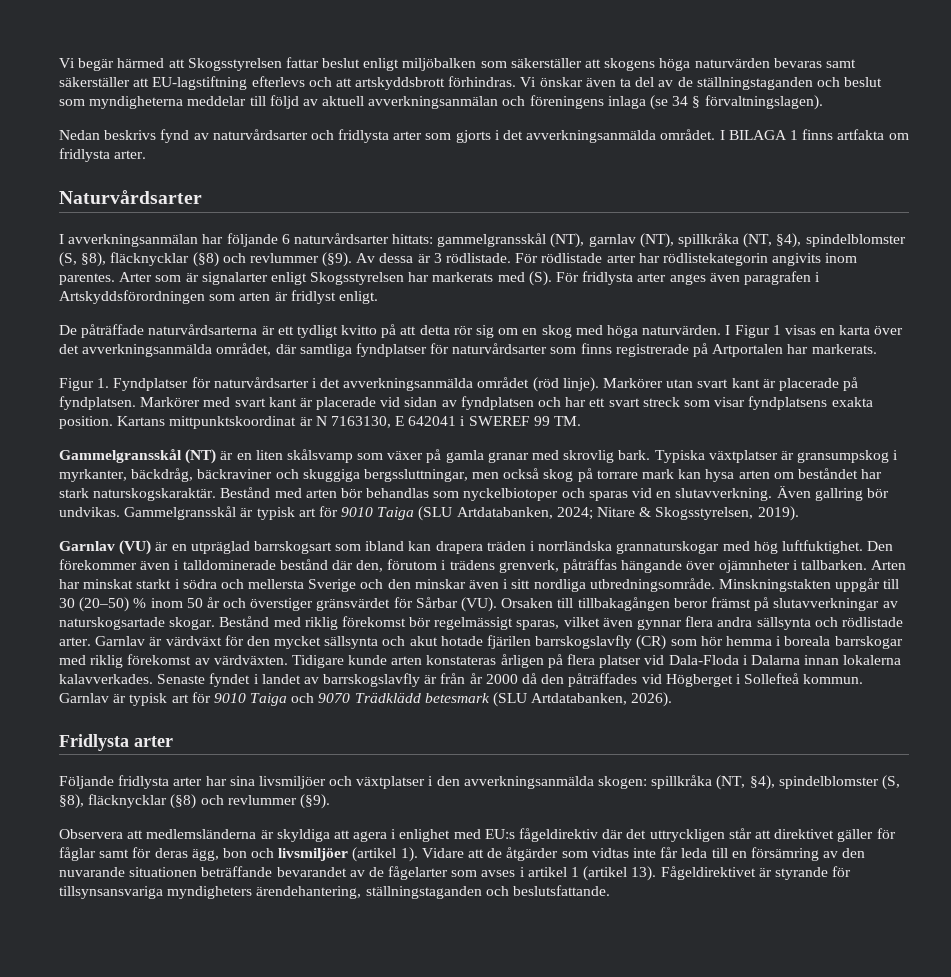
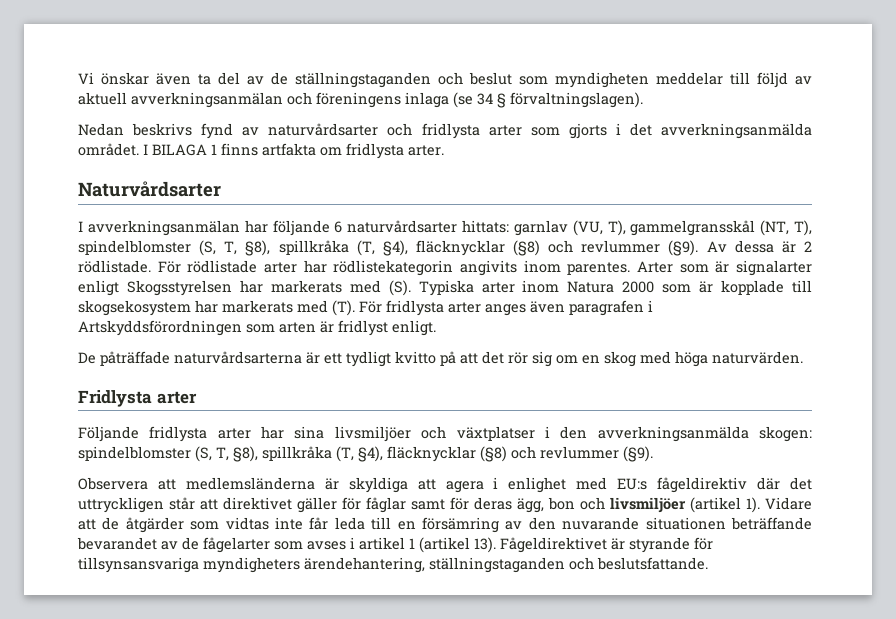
- Vi begär härmed att Skogsstyrelsen fattar beslut enligt miljöbalken som säkerställer att skogens höga naturvärden bevaras samt säkerställer att EU-lagstiftning efterlevs och att artskyddsbrott förhindras. Vi önskar även ta del av de ställningstaganden och beslut som myndigheterna meddelar till följd av aktuell avverkningsanmälan och föreningens inlaga (se 34 § förvaltningslagen).
+ Vi önskar även ta del av de ställningstaganden och beslut som myndigheten meddelar till följd av aktuell avverkningsanmälan och föreningens inlaga (se 34 § förvaltningslagen).
- I avverkningsanmälan har följande 6 naturvårdsarter hittats: gammelgransskål (NT), garnlav (NT), spillkråka (NT, §4), spindelblomster (S, §8), fläcknycklar (§8) och revlummer (§9).
+ I avverkningsanmälan har följande 6 naturvårdsarter hittats: garnlav (VU, T), gammelgransskål (NT, T), spindelblomster (S, T, §8), spillkråka (T, §4), fläcknycklar (§8) och revlummer (§9).
- Av dessa är 3 rödlistade.
+ Av dessa är 2 rödlistade.
- Arter som är signalarter enligt Skogsstyrelsen har markerats med (S). För fridlysta arter anges även paragrafen i Artskyddsförordningen som arten är fridlyst enligt.
+ Arter som är signalarter enligt Skogsstyrelsen har markerats med (S). Typiska arter inom Natura 2000 som är kopplade till skogsekosystem har markerats med (T). För fridlysta arter anges även paragrafen i Artskyddsförordningen som arten är fridlyst enligt.
- De påträffade naturvårdsarterna är ett tydligt kvitto på att detta rör sig om en skog med höga naturvärden. I Figur 1 visas en karta över det avverkningsanmälda området, där samtliga fyndplatser för naturvårdsarter som finns registrerade på Artportalen har markerats.
- Figur 1. Fyndplatser för naturvårdsarter i det avverkningsanmälda området (röd linje). Markörer utan svart kant är placerade på fyndplatsen. Markörer med svart kant är placerade vid sidan av fyndplatsen och har ett svart streck som visar fyndplatsens exakta position. Kartans mittpunktskoordinat är N 7163130, E 642041 i SWEREF 99 TM.
- Gammelgransskål (NT) är en liten skålsvamp som växer på gamla granar med skrovlig bark. Typiska växtplatser är gransumpskog i myrkanter, bäckdråg, bäckraviner och skuggiga bergssluttningar, men också skog på torrare mark kan hysa arten om beståndet har stark naturskogskaraktär. Bestånd med arten bör behandlas som nyckelbiotoper och sparas vid en slutavverkning. Även gallring bör undvikas. Gammelgransskål är typisk art för 9010 Taiga (SLU Artdatabanken, 2024; Nitare & Skogsstyrelsen, 2019).
- Garnlav (VU) är en utpräglad barrskogsart som ibland kan drapera träden i norrländska grannaturskogar med hög luftfuktighet. Den förekommer även i talldominerade bestånd där den, förutom i trädens grenverk, påträffas hängande över ojämnheter i tallbarken. Arten har minskat starkt i södra och mellersta Sverige och den minskar även i sitt nordliga utbredningsområde. Minskningstakten uppgår till 30 (20–50) % inom 50 år och överstiger gränsvärdet för Sårbar (VU). Orsaken till tillbakagången beror främst på slutavverkningar av naturskogsartade skogar. Bestånd med riklig förekomst bör regelmässigt sparas, vilket även gynnar flera andra sällsynta och rödlistade arter. Garnlav är värdväxt för den mycket sällsynta och akut hotade fjärilen barrskogslavfly (CR) som hör hemma i boreala barrskogar med riklig förekomst av värdväxten. Tidigare kunde arten konstateras årligen på flera platser vid Dala-Floda i Dalarna innan lokalerna kalavverkades. Senaste fyndet i landet av barrskogslavfly är från år 2000 då den påträffades vid Högberget i Sollefteå kommun. Garnlav är typisk art för 9010 Taiga och 9070 Trädklädd betesmark (SLU Artdatabanken, 2026).
+ De påträffade naturvårdsarterna är ett tydligt kvitto på att det rör sig om en skog med höga naturvärden.
- Följande fridlysta arter har sina livsmiljöer och växtplatser i den avverkningsanmälda skogen: spillkråka (NT, §4), spindelblomster (S, §8), fläcknycklar (§8) och revlummer (§9).
+ Följande fridlysta arter har sina livsmiljöer och växtplatser i den avverkningsanmälda skogen: spindelblomster (S, T, §8), spillkråka (T, §4), fläcknycklar (§8) och revlummer (§9).

